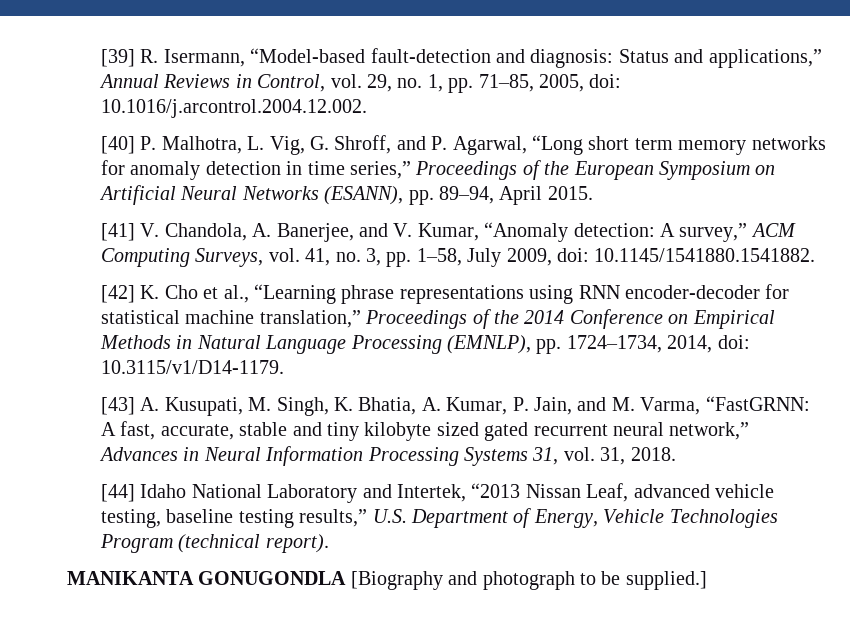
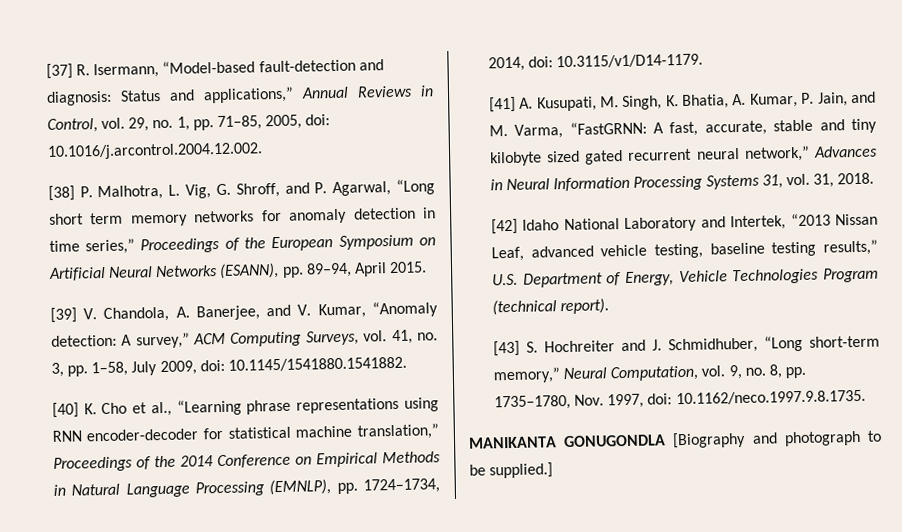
- [39] R. Isermann, “Model-based fault-detection and diagnosis: Status and applications,” Annual Reviews in Control, vol. 29, no. 1, pp. 71–85, 2005, doi: 10.1016/j.arcontrol.2004.12.002.
+ [37] R. Isermann, “Model-based fault-detection and diagnosis: Status and applications,” Annual Reviews in Control, vol. 29, no. 1, pp. 71–85, 2005, doi: 10.1016/j.arcontrol.2004.12.002.
- [40] P. Malhotra, L. Vig, G. Shroff, and P. Agarwal, “Long short term memory networks for anomaly detection in time series,” Proceedings of the European Symposium on Artificial Neural Networks (ESANN), pp. 89–94, April 2015.
+ [38] P. Malhotra, L. Vig, G. Shroff, and P. Agarwal, “Long short term memory networks for anomaly detection in time series,” Proceedings of the European Symposium on Artificial Neural Networks (ESANN), pp. 89–94, April 2015.
- [41] V. Chandola, A. Banerjee, and V. Kumar, “Anomaly detection: A survey,” ACM Computing Surveys, vol. 41, no. 3, pp. 1–58, July 2009, doi: 10.1145/1541880.1541882.
+ [39] V. Chandola, A. Banerjee, and V. Kumar, “Anomaly detection: A survey,” ACM Computing Surveys, vol. 41, no. 3, pp. 1–58, July 2009, doi: 10.1145/1541880.1541882.
- [42] K. Cho et al., “Learning phrase representations using RNN encoder-decoder for statistical machine translation,” Proceedings of the 2014 Conference on Empirical Methods in Natural Language Processing (EMNLP), pp. 1724–1734, 2014, doi: 10.3115/v1/D14-1179.
+ [40] K. Cho et al., “Learning phrase representations using RNN encoder-decoder for statistical machine translation,” Proceedings of the 2014 Conference on Empirical Methods in Natural Language Processing (EMNLP), pp. 1724–1734, 2014, doi: 10.3115/v1/D14-1179.
- [43] A. Kusupati, M. Singh, K. Bhatia, A. Kumar, P. Jain, and M. Varma, “FastGRNN: A fast, accurate, stable and tiny kilobyte sized gated recurrent neural network,” Advances in Neural Information Processing Systems 31, vol. 31, 2018.
+ [41] A. Kusupati, M. Singh, K. Bhatia, A. Kumar, P. Jain, and M. Varma, “FastGRNN: A fast, accurate, stable and tiny kilobyte sized gated recurrent neural network,” Advances in Neural Information Processing Systems 31, vol. 31, 2018.
- [44] Idaho National Laboratory and Intertek, “2013 Nissan Leaf, advanced vehicle testing, baseline testing results,” U.S. Department of Energy, Vehicle Technologies Program (technical report).
+ [42] Idaho National Laboratory and Intertek, “2013 Nissan Leaf, advanced vehicle testing, baseline testing results,” U.S. Department of Energy, Vehicle Technologies Program (technical report).
+ [43] S. Hochreiter and J. Schmidhuber, “Long short-term memory,” Neural Computation, vol. 9, no. 8, pp. 1735–1780, Nov. 1997, doi: 10.1162/neco.1997.9.8.1735.

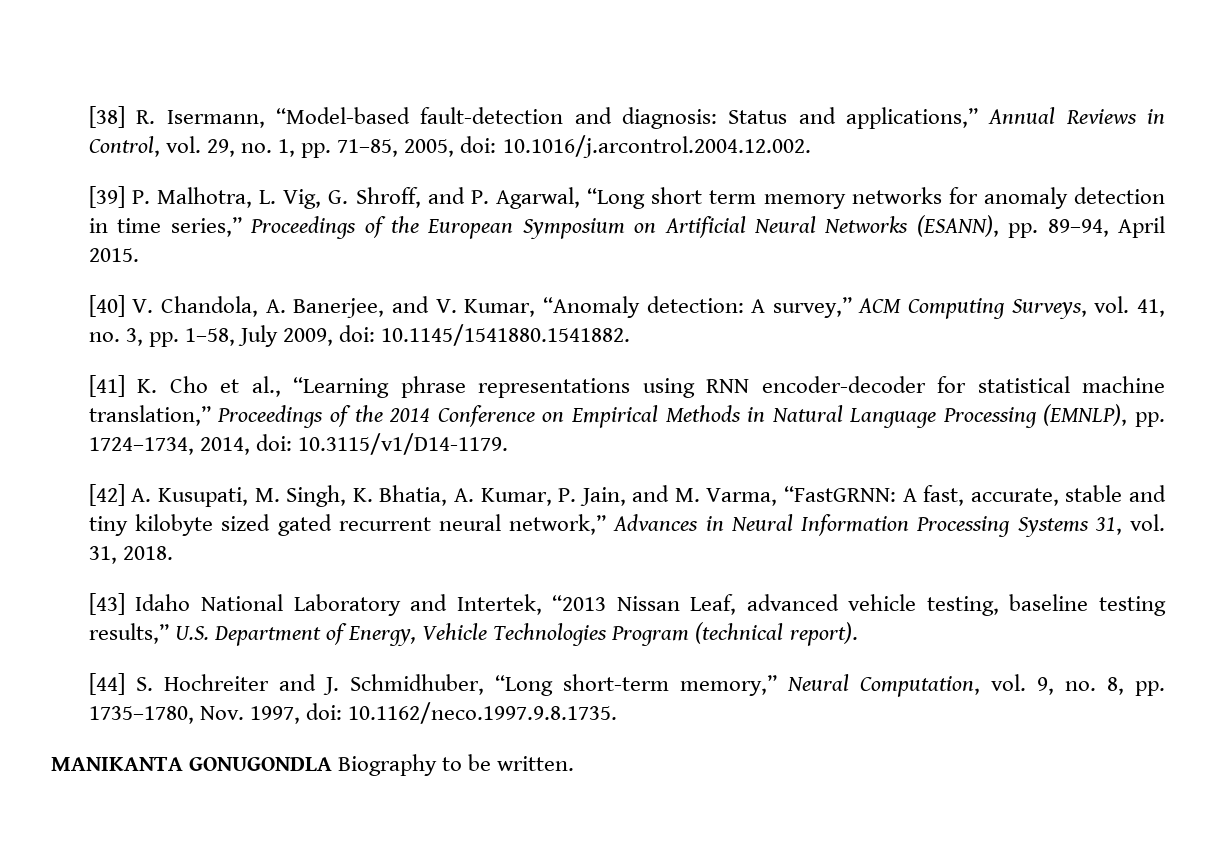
- [37] R. Isermann, “Model-based fault-detection and diagnosis: Status and applications,” Annual Reviews in Control, vol. 29, no. 1, pp. 71–85, 2005, doi: 10.1016/j.arcontrol.2004.12.002.
+ [38] R. Isermann, “Model-based fault-detection and diagnosis: Status and applications,” Annual Reviews in Control, vol. 29, no. 1, pp. 71–85, 2005, doi: 10.1016/j.arcontrol.2004.12.002.
- [38] P. Malhotra, L. Vig, G. Shroff, and P. Agarwal, “Long short term memory networks for anomaly detection in time series,” Proceedings of the European Symposium on Artificial Neural Networks (ESANN), pp. 89–94, April 2015.
+ [39] P. Malhotra, L. Vig, G. Shroff, and P. Agarwal, “Long short term memory networks for anomaly detection in time series,” Proceedings of the European Symposium on Artificial Neural Networks (ESANN), pp. 89–94, April 2015.
- [39] V. Chandola, A. Banerjee, and V. Kumar, “Anomaly detection: A survey,” ACM Computing Surveys, vol. 41, no. 3, pp. 1–58, July 2009, doi: 10.1145/1541880.1541882.
+ [40] V. Chandola, A. Banerjee, and V. Kumar, “Anomaly detection: A survey,” ACM Computing Surveys, vol. 41, no. 3, pp. 1–58, July 2009, doi: 10.1145/1541880.1541882.
- [40] K. Cho et al., “Learning phrase representations using RNN encoder-decoder for statistical machine translation,” Proceedings of the 2014 Conference on Empirical Methods in Natural Language Processing (EMNLP), pp. 1724–1734, 2014, doi: 10.3115/v1/D14-1179.
+ [41] K. Cho et al., “Learning phrase representations using RNN encoder-decoder for statistical machine translation,” Proceedings of the 2014 Conference on Empirical Methods in Natural Language Processing (EMNLP), pp. 1724–1734, 2014, doi: 10.3115/v1/D14-1179.
- [41] A. Kusupati, M. Singh, K. Bhatia, A. Kumar, P. Jain, and M. Varma, “FastGRNN: A fast, accurate, stable and tiny kilobyte sized gated recurrent neural network,” Advances in Neural Information Processing Systems 31, vol. 31, 2018.
+ [42] A. Kusupati, M. Singh, K. Bhatia, A. Kumar, P. Jain, and M. Varma, “FastGRNN: A fast, accurate, stable and tiny kilobyte sized gated recurrent neural network,” Advances in Neural Information Processing Systems 31, vol. 31, 2018.
- [42] Idaho National Laboratory and Intertek, “2013 Nissan Leaf, advanced vehicle testing, baseline testing results,” U.S. Department of Energy, Vehicle Technologies Program (technical report).
+ [43] Idaho National Laboratory and Intertek, “2013 Nissan Leaf, advanced vehicle testing, baseline testing results,” U.S. Department of Energy, Vehicle Technologies Program (technical report).
- [43] S. Hochreiter and J. Schmidhuber, “Long short-term memory,” Neural Computation, vol. 9, no. 8, pp. 1735–1780, Nov. 1997, doi: 10.1162/neco.1997.9.8.1735.
+ [44] S. Hochreiter and J. Schmidhuber, “Long short-term memory,” Neural Computation, vol. 9, no. 8, pp. 1735–1780, Nov. 1997, doi: 10.1162/neco.1997.9.8.1735.
- MANIKANTA GONUGONDLA [Biography and photograph to be supplied.]
+ MANIKANTA GONUGONDLA Biography to be written.

